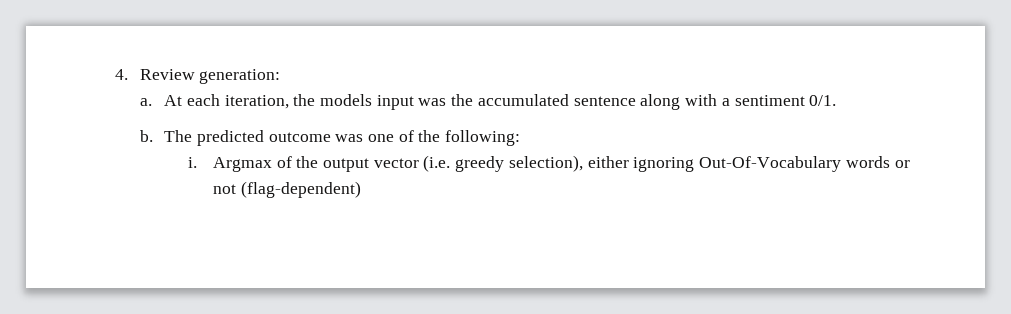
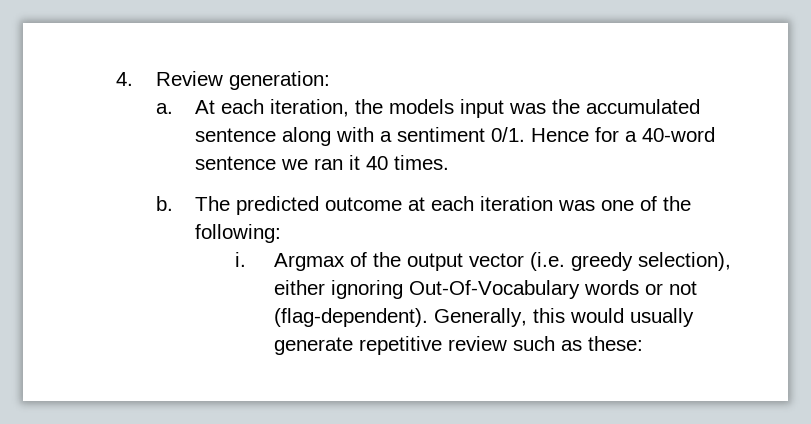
+ Hence for a 40-word sentence we ran it 40 times.
- The predicted outcome was one of the following:
+ The predicted outcome at each iteration was one of the following:
- Argmax of the output vector (i.e. greedy selection), either ignoring Out-Of-Vocabulary words or not (flag-dependent)
+ Argmax of the output vector (i.e. greedy selection), either ignoring Out-Of-Vocabulary words or not (flag-dependent). Generally, this would usually generate repetitive review such as these:

